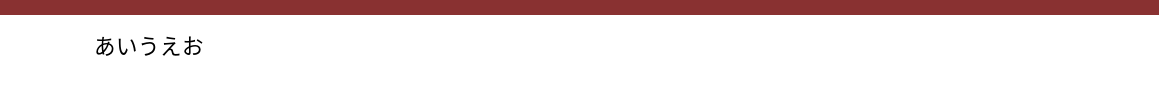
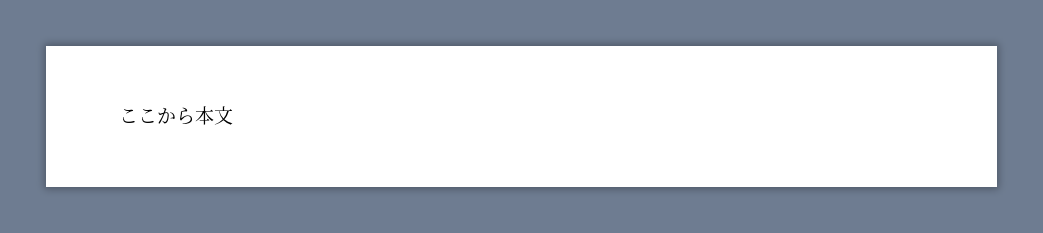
- あいうえお
+ ここから本文

